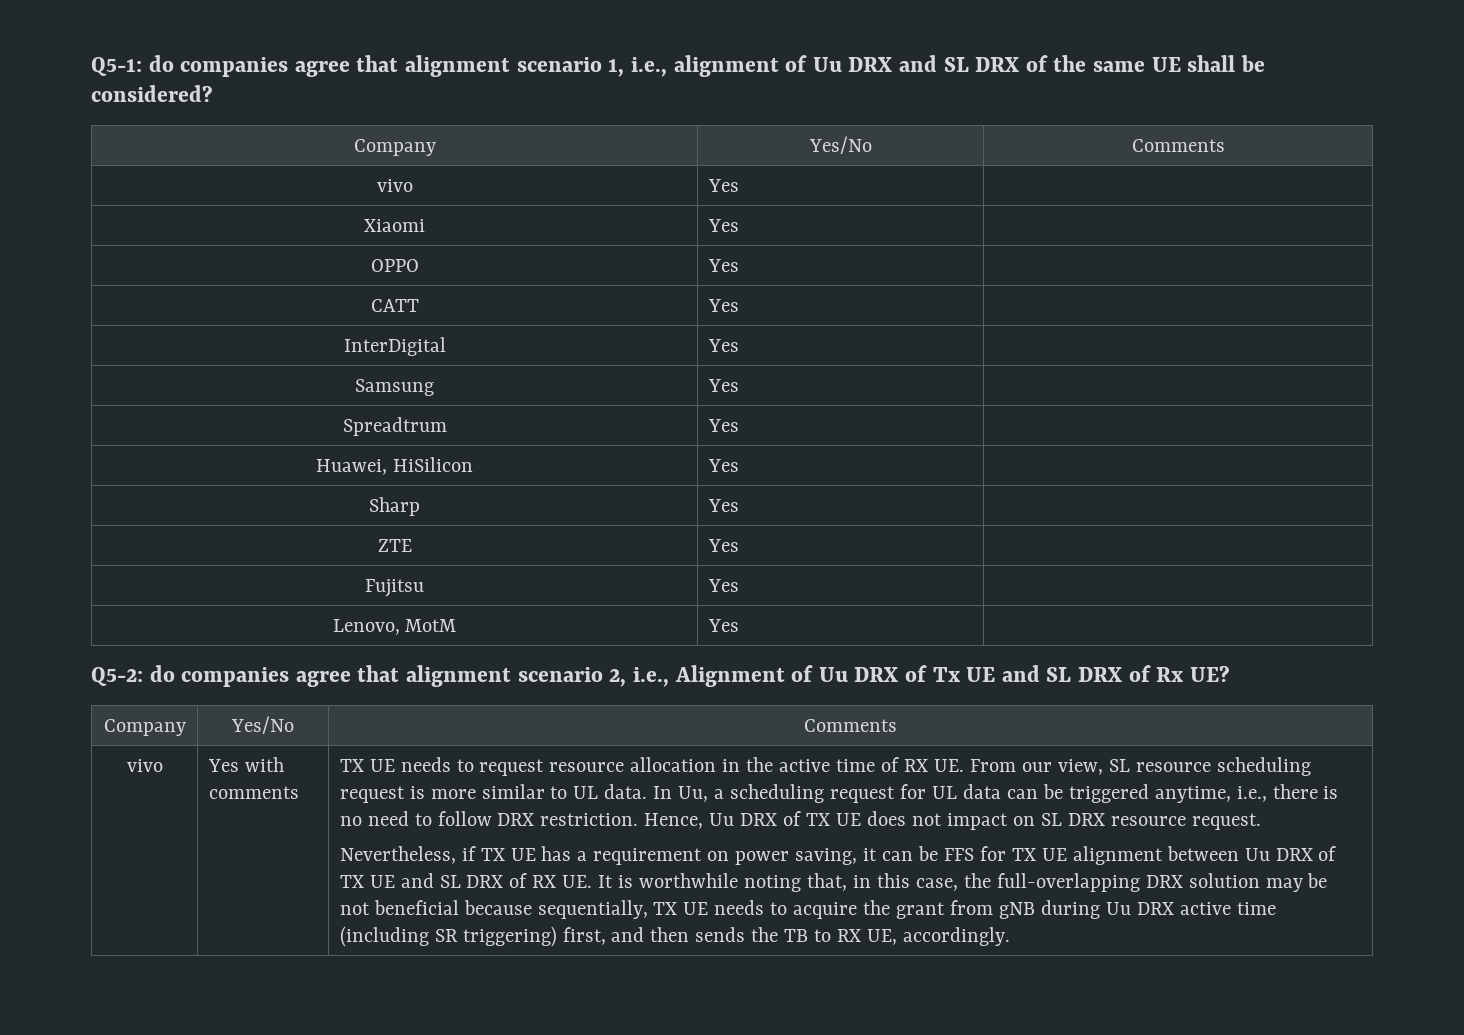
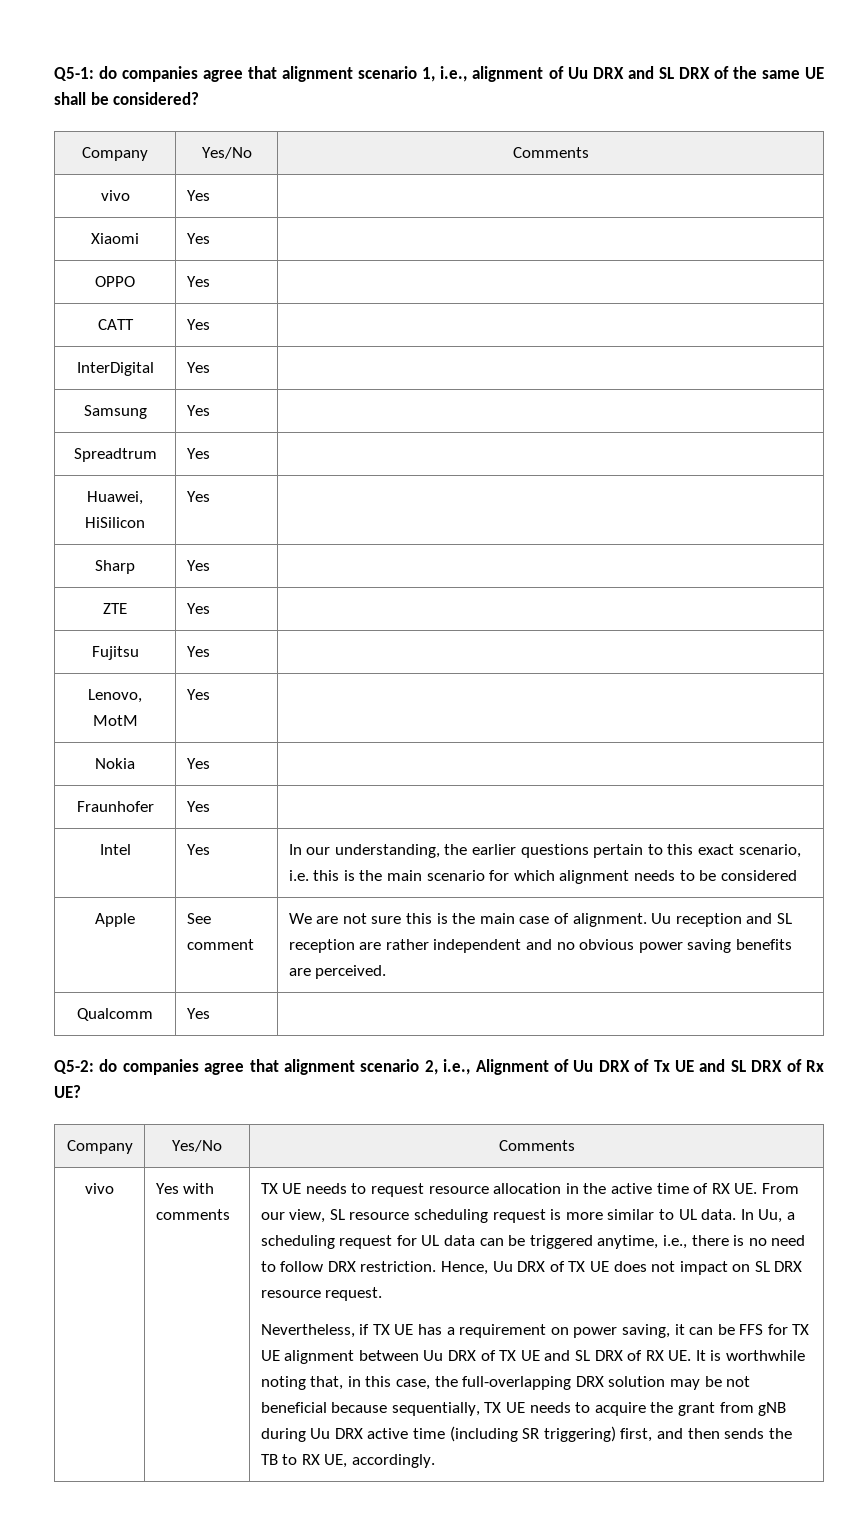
+ Nokia | Yes |
+ Fraunhofer | Yes |
+ Intel | Yes | In our understanding, the earlier questions pertain to this exact scenario, i.e. this is the main scenario for which alignment needs to be considered
+ Apple | See comment | We are not sure this is the main case of alignment. Uu reception and SL reception are rather independent and no obvious power saving benefits are perceived.
+ Qualcomm | Yes |

